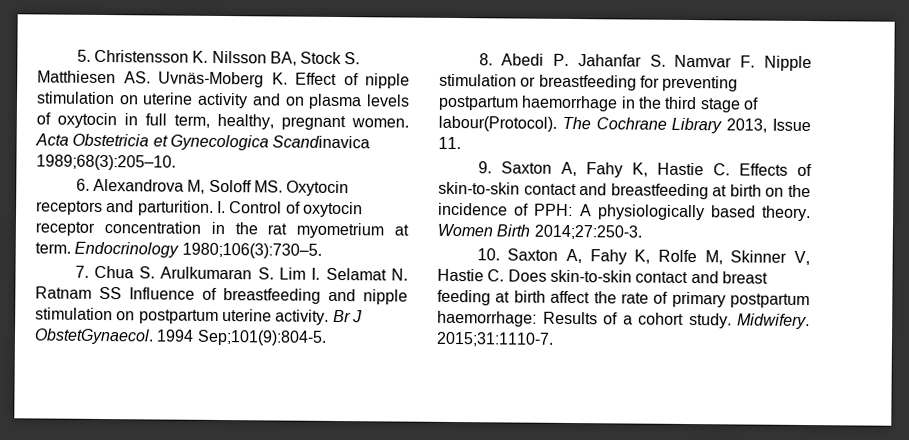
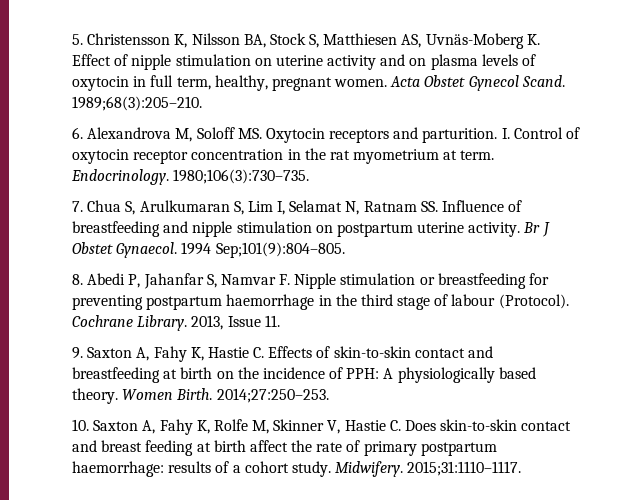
- 5. Christensson K. Nilsson BA, Stock S. Matthiesen AS. Uvnäs-Moberg K. Effect of nipple stimulation on uterine activity and on plasma levels of oxytocin in full term, healthy, pregnant women.
+ 5. Christensson K, Nilsson BA, Stock S, Matthiesen AS, Uvnäs-Moberg K. Effect of nipple stimulation on uterine activity and on plasma levels of oxytocin in full term, healthy, pregnant women.
- Acta Obstetricia et Gynecologica Scandinavica 1989;68(3):205–10.
+ Acta Obstet Gynecol Scand. 1989;68(3):205–210.
- Endocrinology 1980;106(3):730–5.
+ Endocrinology. 1980;106(3):730–735.
- 7. Chua S. Arulkumaran S. Lim I. Selamat N. Ratnam SS Influence of breastfeeding and nipple stimulation on postpartum uterine activity.
+ 7. Chua S, Arulkumaran S, Lim I, Selamat N, Ratnam SS. Influence of breastfeeding and nipple stimulation on postpartum uterine activity.
- Br J ObstetGynaecol. 1994 Sep;101(9):804-5.
+ Br J Obstet Gynaecol. 1994 Sep;101(9):804–805.
- 8. Abedi P. Jahanfar S. Namvar F. Nipple stimulation or breastfeeding for preventing postpartum haemorrhage in the third stage of labour(Protocol). The Cochrane Library 2013, Issue 11.
+ 8. Abedi P, Jahanfar S, Namvar F. Nipple stimulation or breastfeeding for preventing postpartum haemorrhage in the third stage of labour (Protocol). Cochrane Library. 2013, Issue 11.
- Women Birth 2014;27:250-3.
+ Women Birth. 2014;27:250–253.
- 10. Saxton A, Fahy K, Rolfe M, Skinner V, Hastie C. Does skin-to-skin contact and breast feeding at birth affect the rate of primary postpartum haemorrhage: Results of a cohort study.
+ 10. Saxton A, Fahy K, Rolfe M, Skinner V, Hastie C. Does skin-to-skin contact and breast feeding at birth affect the rate of primary postpartum haemorrhage: results of a cohort study.
- 2015;31:1110-7.
+ 2015;31:1110–1117.

